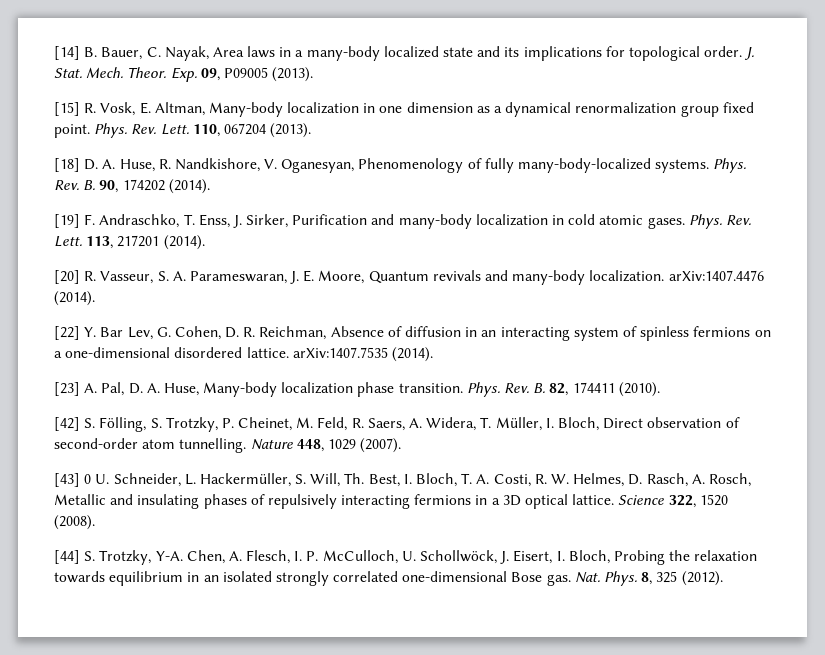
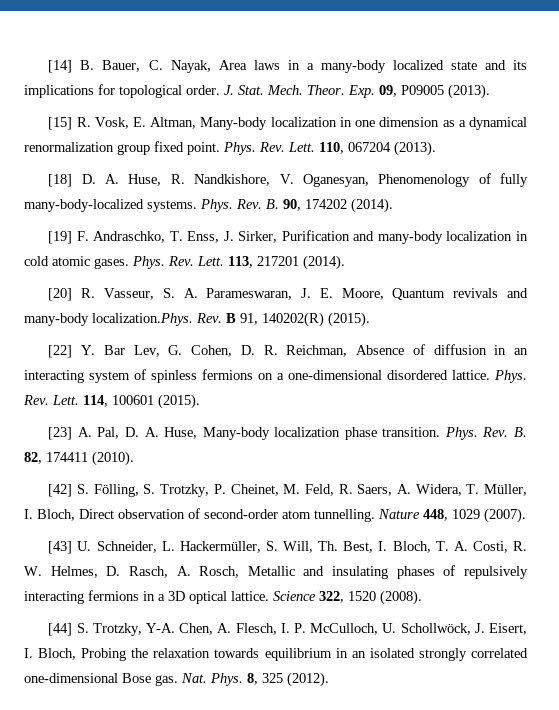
- [20] R. Vasseur, S. A. Parameswaran, J. E. Moore, Quantum revivals and many-body localization. arXiv:1407.4476 (2014).
+ [20] R. Vasseur, S. A. Parameswaran, J. E. Moore, Quantum revivals and many-body localization.Phys. Rev. B 91, 140202(R) (2015).
- [22] Y. Bar Lev, G. Cohen, D. R. Reichman, Absence of diffusion in an interacting system of spinless fermions on a one-dimensional disordered lattice. arXiv:1407.7535 (2014).
+ [22] Y. Bar Lev, G. Cohen, D. R. Reichman, Absence of diffusion in an interacting system of spinless fermions on a one-dimensional disordered lattice. Phys. Rev. Lett. 114, 100601 (2015).
- [43] 0 U. Schneider, L. Hackermüller, S. Will, Th. Best, I. Bloch, T. A. Costi, R. W. Helmes, D. Rasch, A. Rosch, Metallic and insulating phases of repulsively interacting fermions in a 3D optical lattice.
+ [43] U. Schneider, L. Hackermüller, S. Will, Th. Best, I. Bloch, T. A. Costi, R. W. Helmes, D. Rasch, A. Rosch, Metallic and insulating phases of repulsively interacting fermions in a 3D optical lattice.

